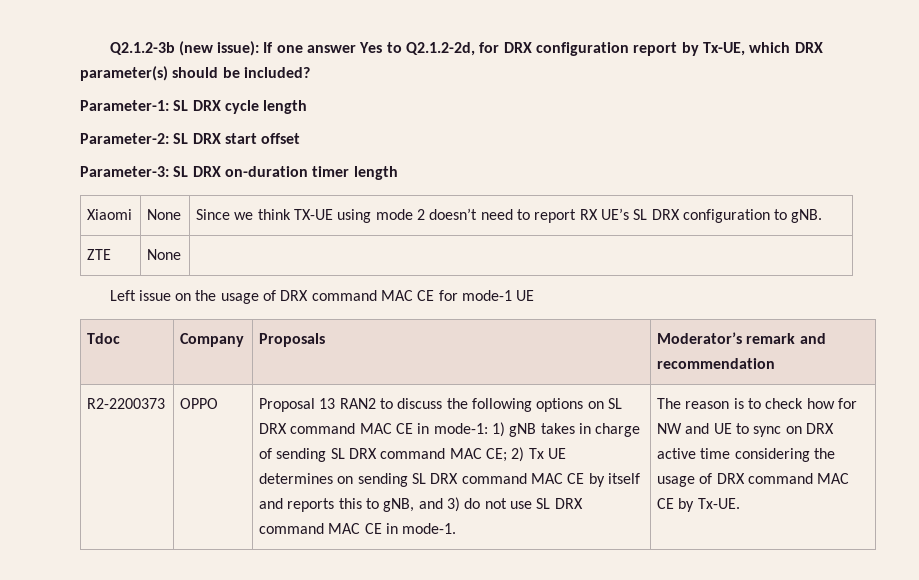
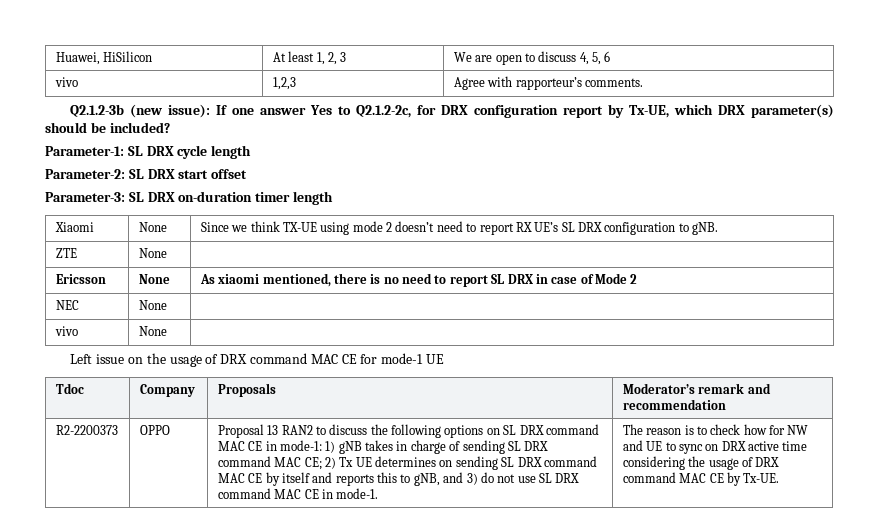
+ Huawei, HiSilicon | At least 1, 2, 3 | We are open to discuss 4, 5, 6
+ vivo | 1,2,3 | Agree with rapporteur’s comments.
- Q2.1.2-3b (new issue): If one answer Yes to Q2.1.2-2d, for DRX configuration report by Tx-UE, which DRX parameter(s) should be included?
+ Q2.1.2-3b (new issue): If one answer Yes to Q2.1.2-2c, for DRX configuration report by Tx-UE, which DRX parameter(s) should be included?
+ Ericsson | None | As xiaomi mentioned, there is no need to report SL DRX in case of Mode 2
+ NEC | None |
+ vivo | None |

